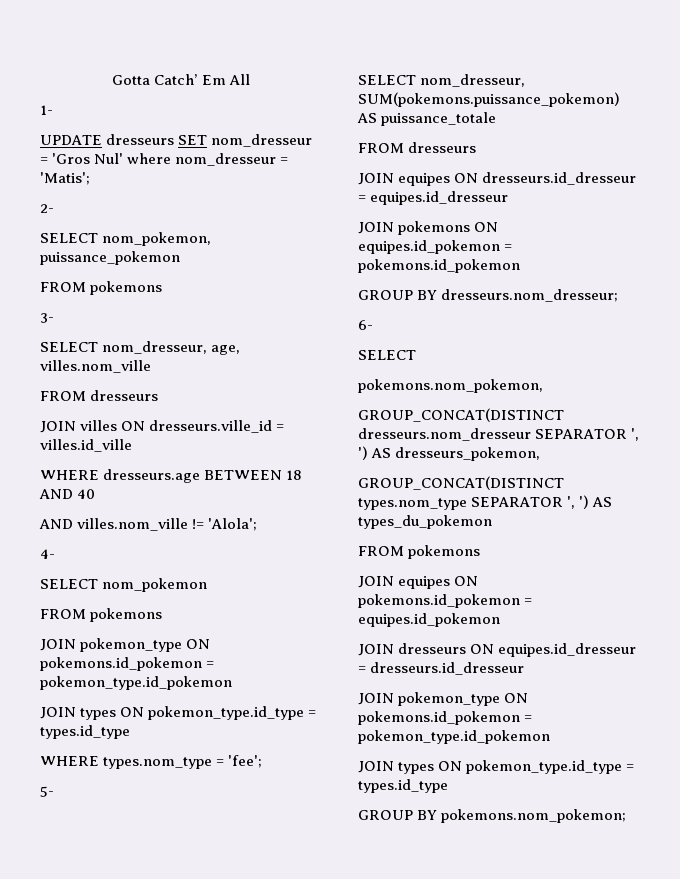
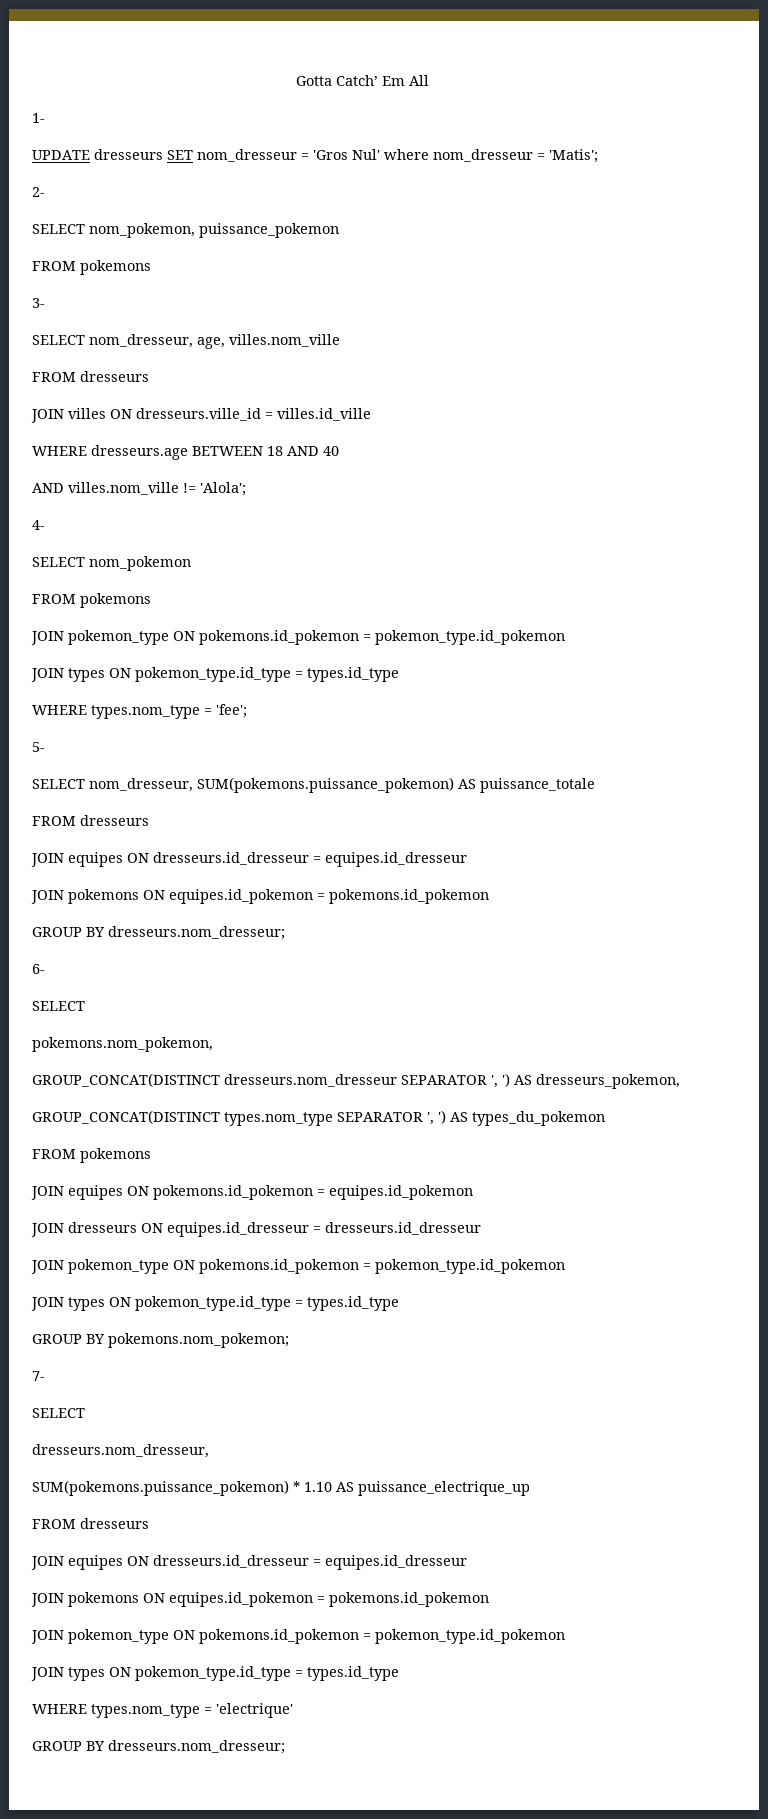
+ 7-
+ SELECT
+ dresseurs.nom_dresseur,
+ SUM(pokemons.puissance_pokemon) * 1.10 AS puissance_electrique_up
+ FROM dresseurs
+ JOIN equipes ON dresseurs.id_dresseur = equipes.id_dresseur
+ JOIN pokemons ON equipes.id_pokemon = pokemons.id_pokemon
+ JOIN pokemon_type ON pokemons.id_pokemon = pokemon_type.id_pokemon
+ JOIN types ON pokemon_type.id_type = types.id_type
+ WHERE types.nom_type = 'electrique'
+ GROUP BY dresseurs.nom_dresseur;

